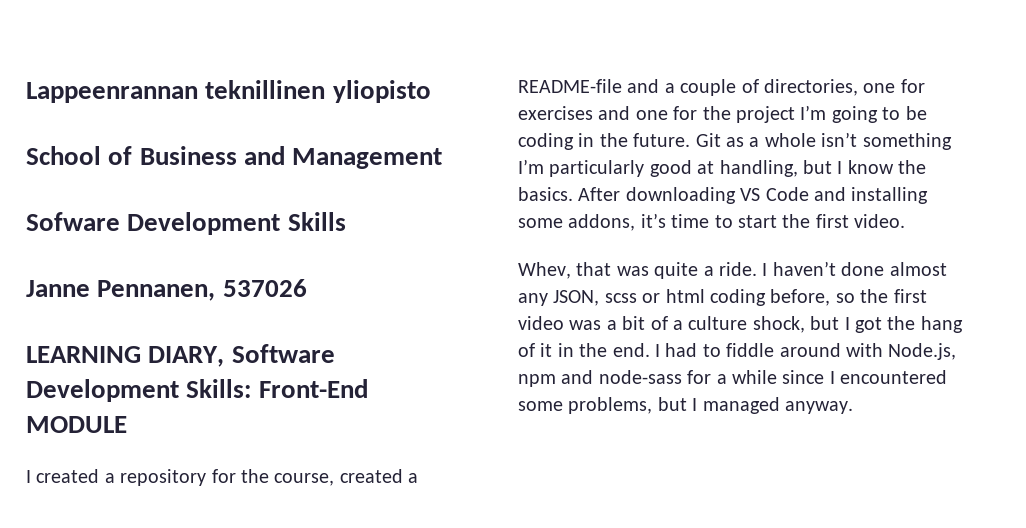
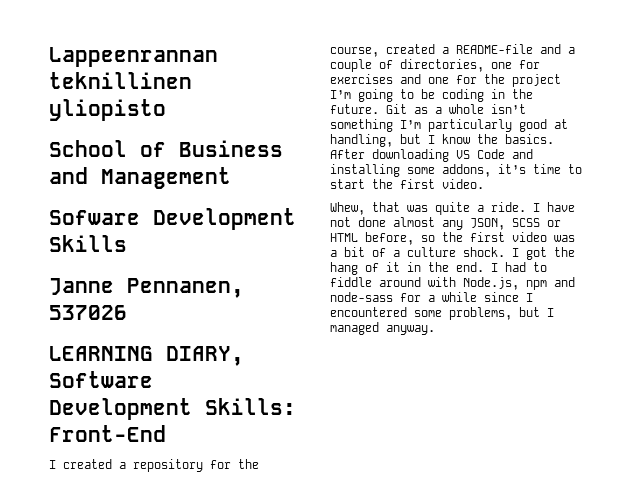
- LEARNING DIARY, Software Development Skills: Front-End MODULE
+ LEARNING DIARY, Software Development Skills: Front-End
- Whev, that was quite a ride.
+ Whew, that was quite a ride.
- I haven’t done almost any JSON, scss or html coding before, so the first video was a bit of a culture shock, but I got the hang of it in the end.
+ I have not done almost any JSON, SCSS or HTML before, so the first video was a bit of a culture shock. I got the hang of it in the end.

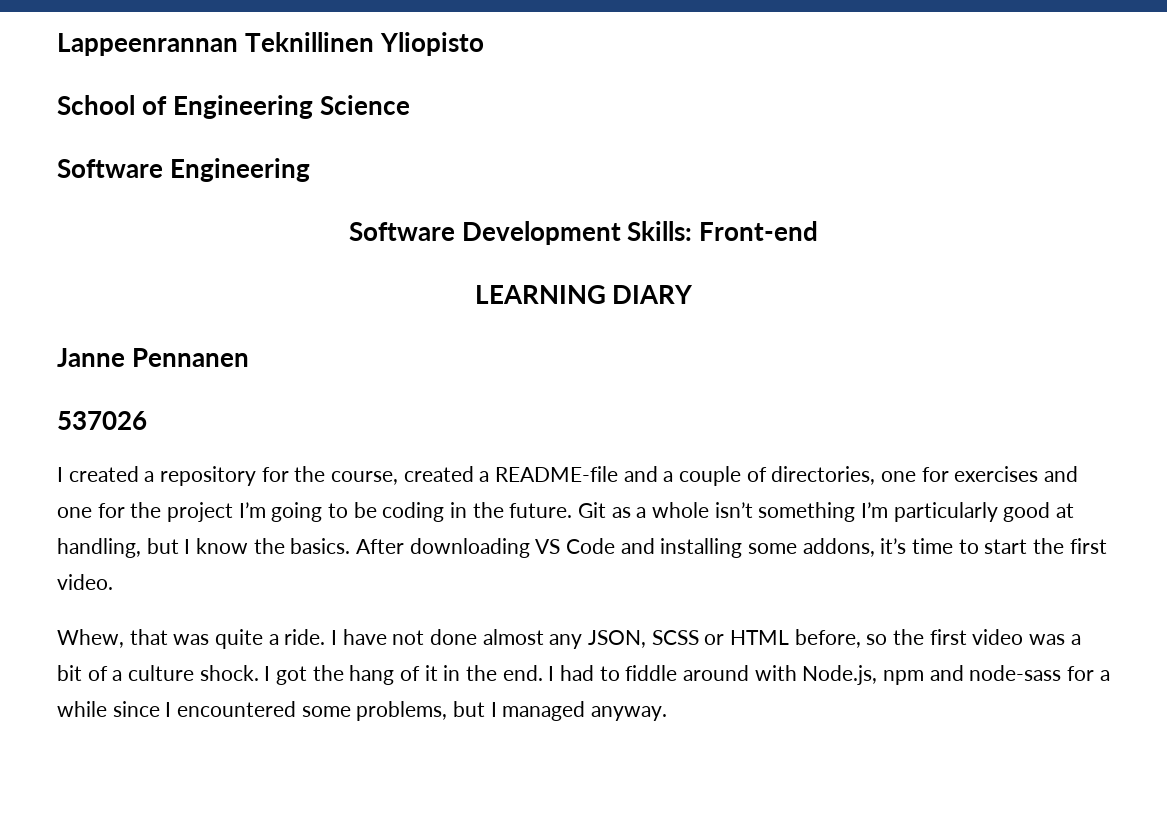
- Lappeenrannan teknillinen yliopisto
+ Lappeenrannan Teknillinen Yliopisto
- School of Business and Management
- Sofware Development Skills
- Janne Pennanen, 537026
- LEARNING DIARY, Software Development Skills: Front-End
+ School of Engineering Science
+ Software Engineering
+ Software Development Skills: Front-end
+ LEARNING DIARY
+ Janne Pennanen
+ 537026

